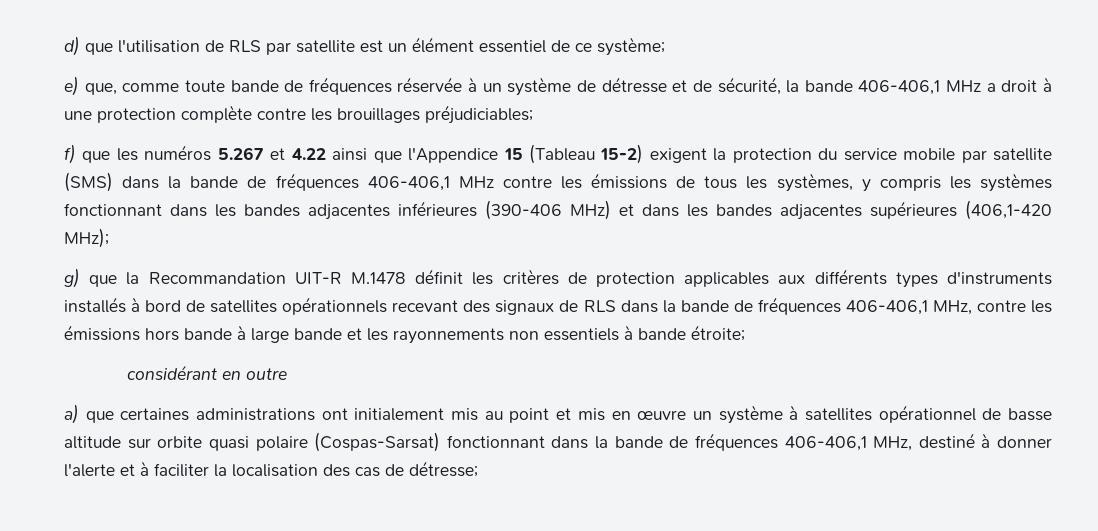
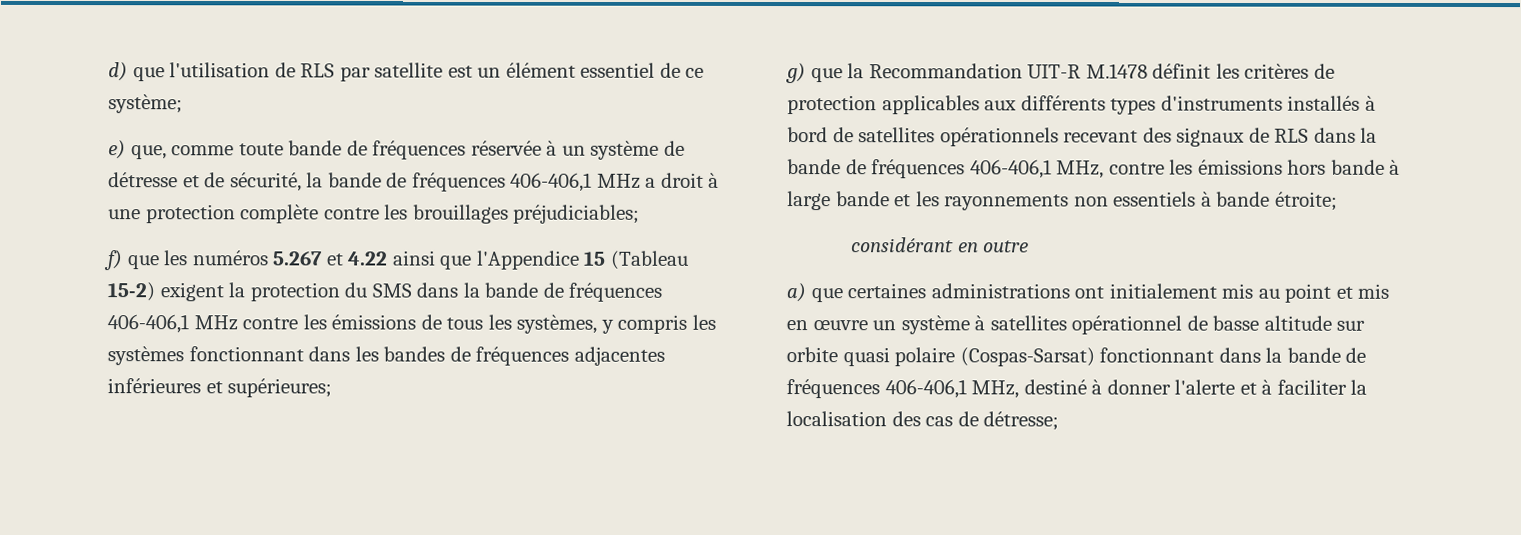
- e) que, comme toute bande de fréquences réservée à un système de détresse et de sécurité, la bande 406-406,1 MHz a droit à une protection complète contre les brouillages préjudiciables;
+ e) que, comme toute bande de fréquences réservée à un système de détresse et de sécurité, la bande de fréquences 406-406,1 MHz a droit à une protection complète contre les brouillages préjudiciables;
- f) que les numéros 5.267 et 4.22 ainsi que l'Appendice 15 (Tableau 15-2) exigent la protection du service mobile par satellite (SMS) dans la bande de fréquences 406-406,1 MHz contre les émissions de tous les systèmes, y compris les systèmes fonctionnant dans les bandes adjacentes inférieures (390-406 MHz) et dans les bandes adjacentes supérieures (406,1-420 MHz);
+ f) que les numéros 5.267 et 4.22 ainsi que l'Appendice 15 (Tableau 15-2) exigent la protection du SMS dans la bande de fréquences 406-406,1 MHz contre les émissions de tous les systèmes, y compris les systèmes fonctionnant dans les bandes de fréquences adjacentes inférieures et supérieures;

